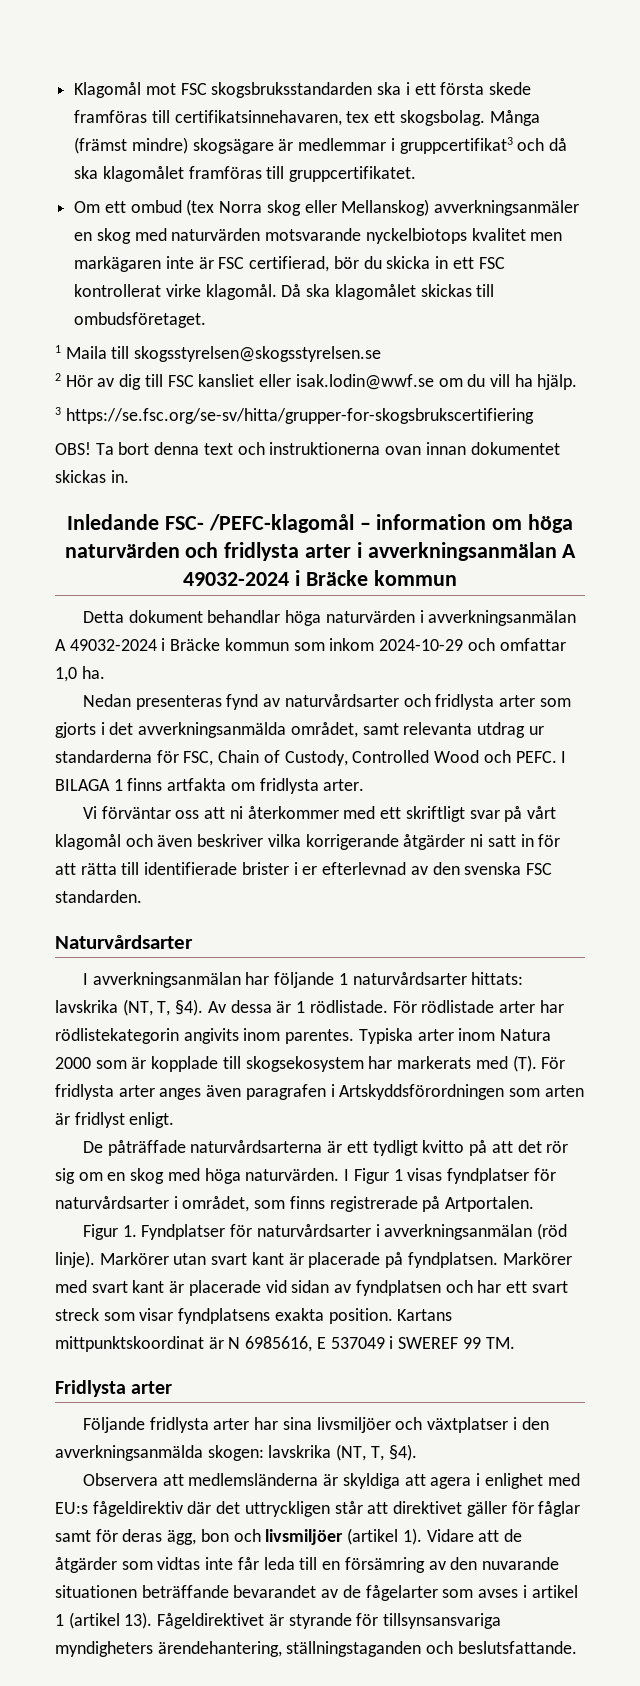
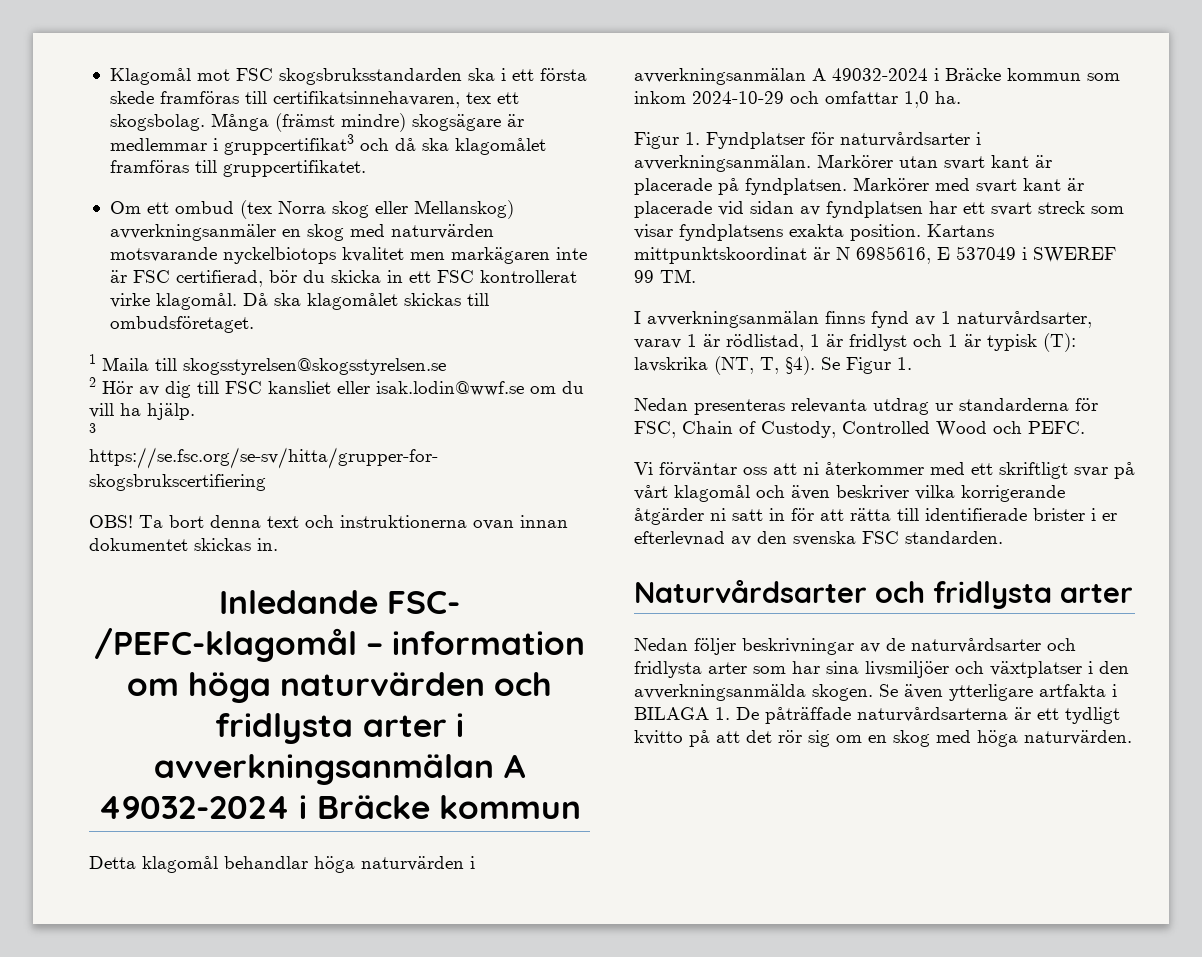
- Detta dokument behandlar höga naturvärden i avverkningsanmälan A 49032-2024 i Bräcke kommun som inkom 2024-10-29 och omfattar 1,0 ha.
+ Detta klagomål behandlar höga naturvärden i avverkningsanmälan A 49032-2024 i Bräcke kommun som inkom 2024-10-29 och omfattar 1,0 ha.
- Nedan presenteras fynd av naturvårdsarter och fridlysta arter som gjorts i det avverkningsanmälda området, samt relevanta utdrag ur standarderna för FSC, Chain of Custody, Controlled Wood och PEFC. I BILAGA 1 finns artfakta om fridlysta arter.
+ Figur 1. Fyndplatser för naturvårdsarter i avverkningsanmälan. Markörer utan svart kant är placerade på fyndplatsen. Markörer med svart kant är placerade vid sidan av fyndplatsen har ett svart streck som visar fyndplatsens exakta position. Kartans mittpunktskoordinat är N 6985616, E 537049 i SWEREF 99 TM.
+ I avverkningsanmälan finns fynd av 1 naturvårdsarter, varav 1 är rödlistad, 1 är fridlyst och 1 är typisk (T): lavskrika (NT, T, §4). Se Figur 1.
+ Nedan presenteras relevanta utdrag ur standarderna för FSC, Chain of Custody, Controlled Wood och PEFC.
- Naturvårdsarter
- I avverkningsanmälan har följande 1 naturvårdsarter hittats: lavskrika (NT, T, §4). Av dessa är 1 rödlistade. För rödlistade arter har rödlistekategorin angivits inom parentes. Typiska arter inom Natura 2000 som är kopplade till skogsekosystem har markerats med (T). För fridlysta arter anges även paragrafen i Artskyddsförordningen som arten är fridlyst enligt.
- De påträffade naturvårdsarterna är ett tydligt kvitto på att det rör sig om en skog med höga naturvärden. I Figur 1 visas fyndplatser för naturvårdsarter i området, som finns registrerade på Artportalen.
- Figur 1. Fyndplatser för naturvårdsarter i avverkningsanmälan (röd linje). Markörer utan svart kant är placerade på fyndplatsen. Markörer med svart kant är placerade vid sidan av fyndplatsen och har ett svart streck som visar fyndplatsens exakta position. Kartans mittpunktskoordinat är N 6985616, E 537049 i SWEREF 99 TM.
- Fridlysta arter
- Följande fridlysta arter har sina livsmiljöer och växtplatser i den avverkningsanmälda skogen: lavskrika (NT, T, §4).
- Observera att medlemsländerna är skyldiga att agera i enlighet med EU:s fågeldirektiv där det uttryckligen står att direktivet gäller för fåglar samt för deras ägg, bon och livsmiljöer (artikel 1). Vidare att de åtgärder som vidtas inte får leda till en försämring av den nuvarande situationen beträffande bevarandet av de fågelarter som avses i artikel 1 (artikel 13). Fågeldirektivet är styrande för tillsynsansvariga myndigheters ärendehantering, ställningstaganden och beslutsfattande.
+ Naturvårdsarter och fridlysta arter
+ Nedan följer beskrivningar av de naturvårdsarter och fridlysta arter som har sina livsmiljöer och växtplatser i den avverkningsanmälda skogen. Se även ytterligare artfakta i BILAGA 1. De påträffade naturvårdsarterna är ett tydligt kvitto på att det rör sig om en skog med höga naturvärden.

